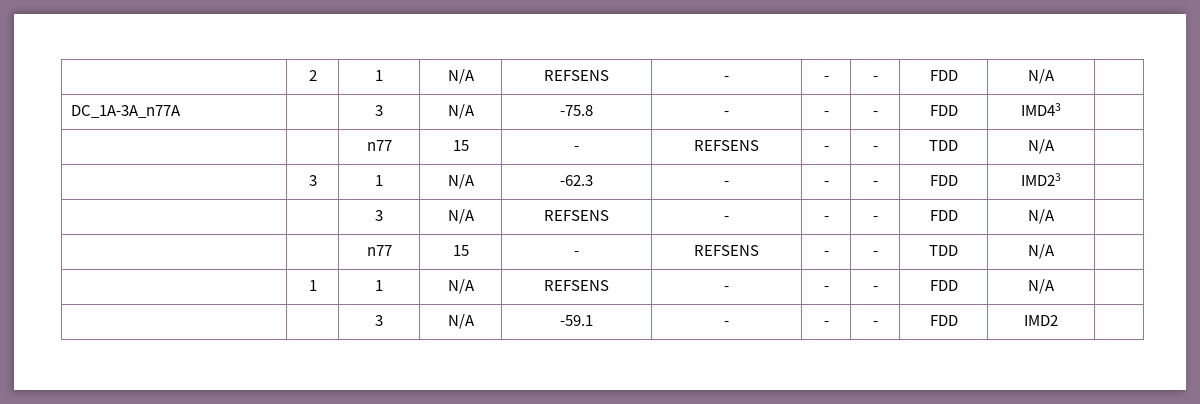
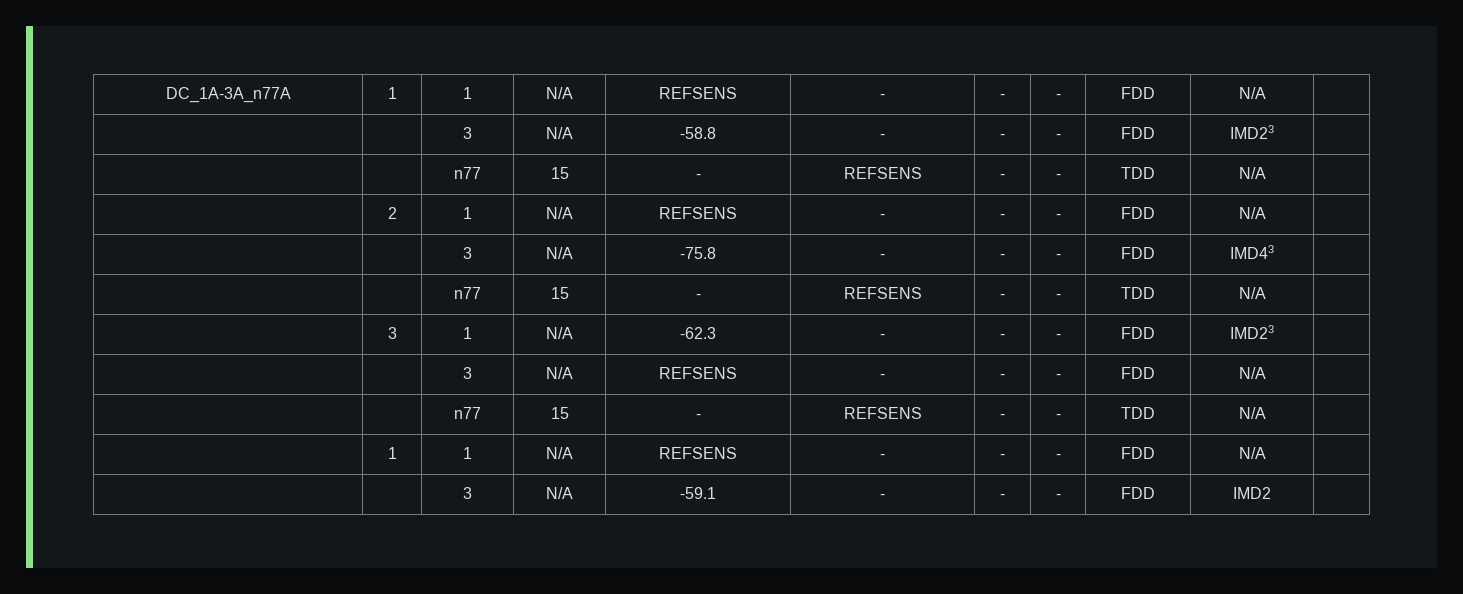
+ DC_1A-3A_n77A | 1 | 1 | N/A | REFSENS | - | - | - | FDD | N/A |
+ | | 3 | N/A | -58.8 | - | - | - | FDD | IMD23 |
+ | | n77 | 15 | - | REFSENS | - | - | TDD | N/A |
- DC_1A-3A_n77A | | 3 | N/A | -75.8 | - | - | - | FDD | IMD43 |
+ | | 3 | N/A | -75.8 | - | - | - | FDD | IMD43 |

